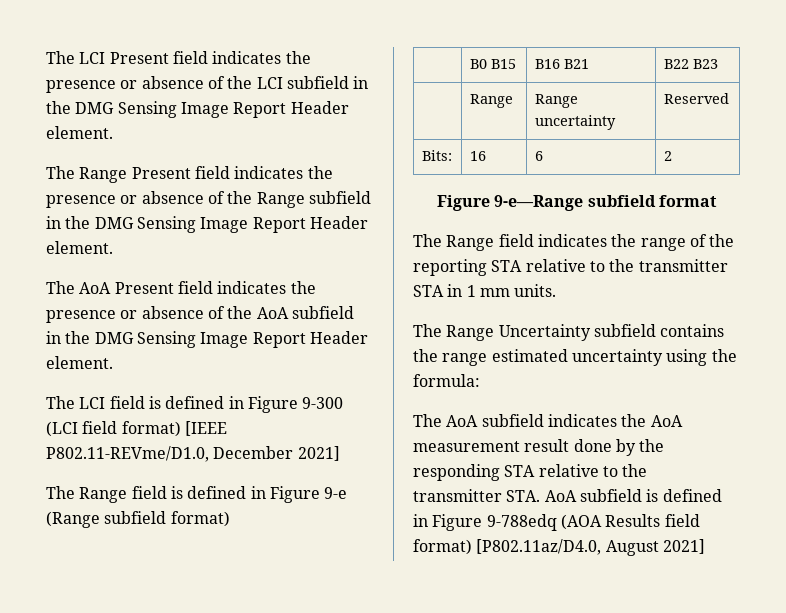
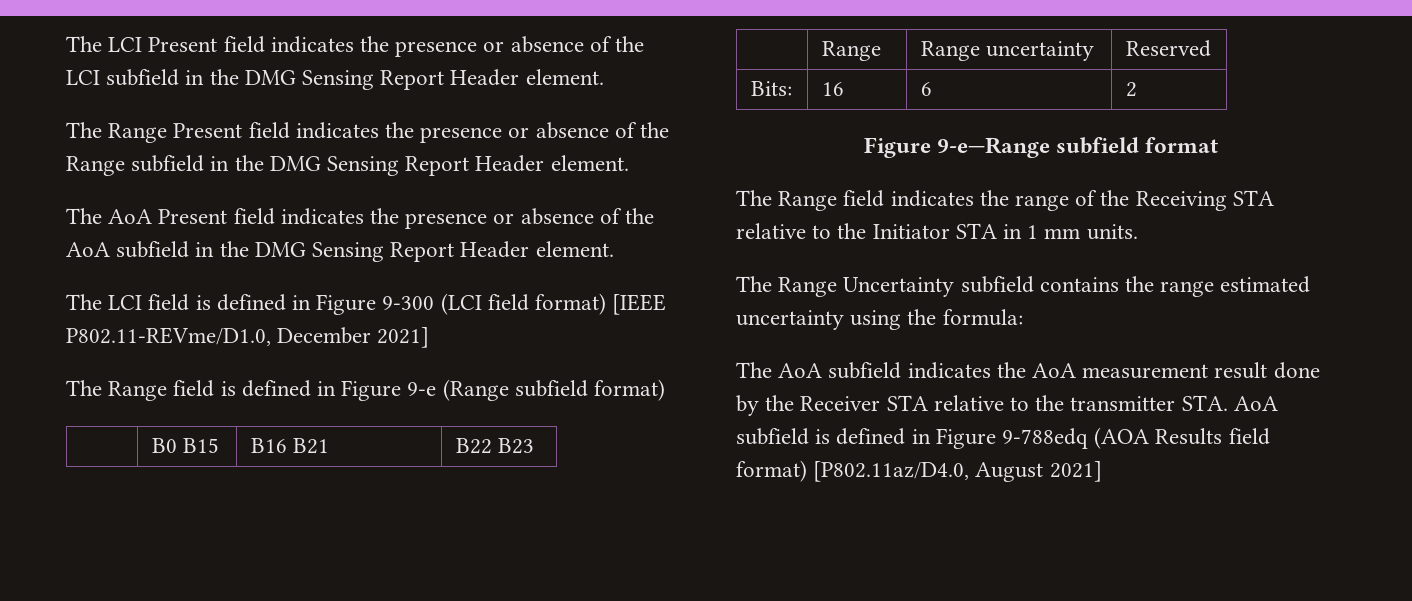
- The LCI Present field indicates the presence or absence of the LCI subfield in the DMG Sensing Image Report Header element.
+ The LCI Present field indicates the presence or absence of the LCI subfield in the DMG Sensing Report Header element.
- The Range Present field indicates the presence or absence of the Range subfield in the DMG Sensing Image Report Header element.
+ The Range Present field indicates the presence or absence of the Range subfield in the DMG Sensing Report Header element.
- The AoA Present field indicates the presence or absence of the AoA subfield in the DMG Sensing Image Report Header element.
+ The AoA Present field indicates the presence or absence of the AoA subfield in the DMG Sensing Report Header element.
- The Range field indicates the range of the reporting STA relative to the transmitter STA in 1 mm units.
+ The Range field indicates the range of the Receiving STA relative to the Initiator STA in 1 mm units.
- The AoA subfield indicates the AoA measurement result done by the responding STA relative to the transmitter STA. AoA subfield is defined in Figure 9-788edq (AOA Results field format) [P802.11az/D4.0, August 2021]
+ The AoA subfield indicates the AoA measurement result done by the Receiver STA relative to the transmitter STA. AoA subfield is defined in Figure 9-788edq (AOA Results field format) [P802.11az/D4.0, August 2021]

